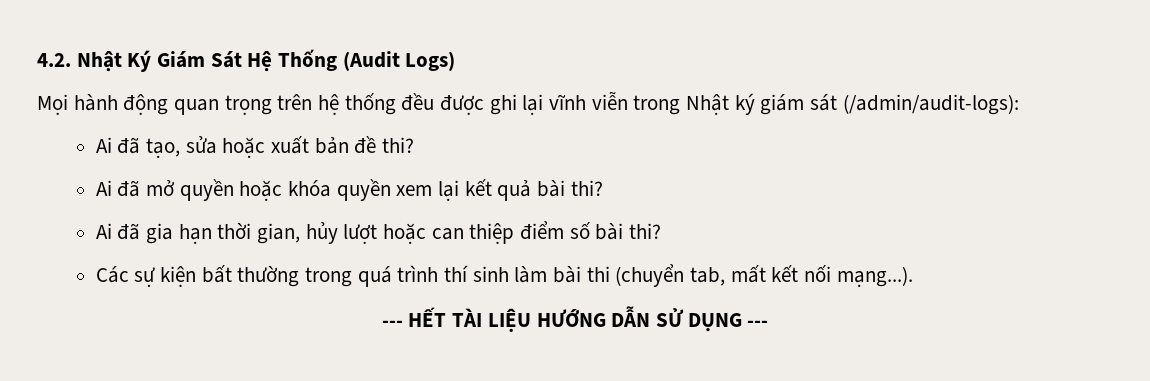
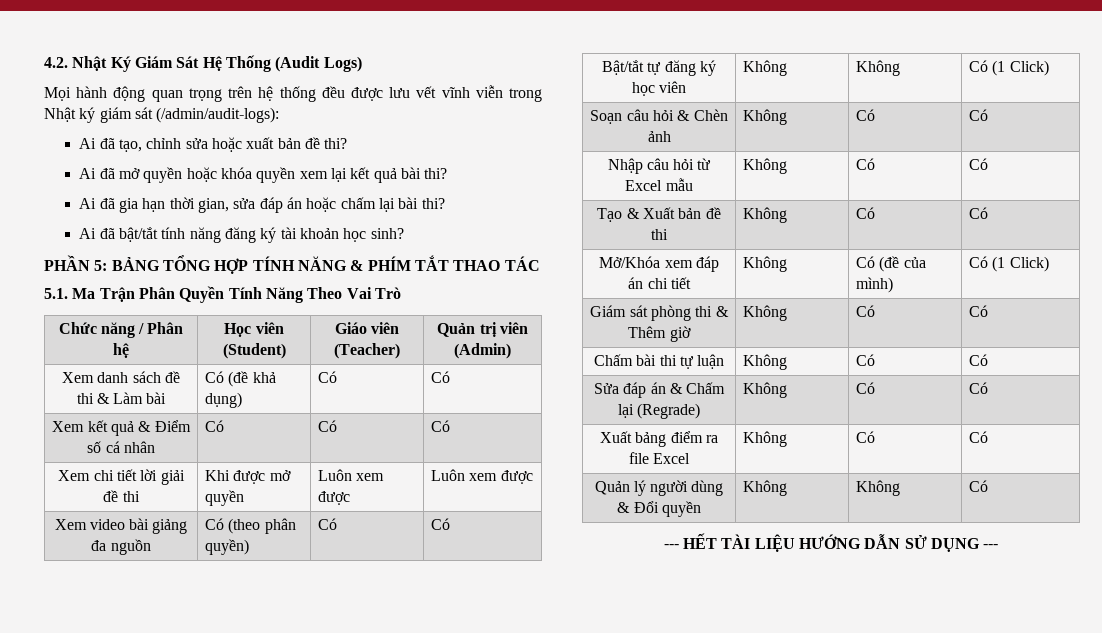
- Mọi hành động quan trọng trên hệ thống đều được ghi lại vĩnh viễn trong Nhật ký giám sát (/admin/audit-logs):
+ Mọi hành động quan trọng trên hệ thống đều được lưu vết vĩnh viễn trong Nhật ký giám sát (/admin/audit-logs):
- Ai đã tạo, sửa hoặc xuất bản đề thi?
+ Ai đã tạo, chỉnh sửa hoặc xuất bản đề thi?
- Ai đã gia hạn thời gian, hủy lượt hoặc can thiệp điểm số bài thi?
- Các sự kiện bất thường trong quá trình thí sinh làm bài thi (chuyển tab, mất kết nối mạng...).
+ Ai đã gia hạn thời gian, sửa đáp án hoặc chấm lại bài thi?
+ Ai đã bật/tắt tính năng đăng ký tài khoản học sinh?
+ PHẦN 5: BẢNG TỔNG HỢP TÍNH NĂNG & PHÍM TẮT THAO TÁC
+ 5.1. Ma Trận Phân Quyền Tính Năng Theo Vai Trò
+ Chức năng / Phân hệ | Học viên (Student) | Giáo viên (Teacher) | Quản trị viên (Admin)
+ Xem danh sách đề thi & Làm bài | Có (đề khả dụng) | Có | Có
+ Xem kết quả & Điểm số cá nhân | Có | Có | Có
+ Xem chi tiết lời giải đề thi | Khi được mở quyền | Luôn xem được | Luôn xem được
+ Xem video bài giảng đa nguồn | Có (theo phân quyền) | Có | Có
+ Bật/tắt tự đăng ký học viên | Không | Không | Có (1 Click)
+ Soạn câu hỏi & Chèn ảnh | Không | Có | Có
+ Nhập câu hỏi từ Excel mẫu | Không | Có | Có
+ Tạo & Xuất bản đề thi | Không | Có | Có
+ Mở/Khóa xem đáp án chi tiết | Không | Có (đề của mình) | Có (1 Click)
+ Giám sát phòng thi & Thêm giờ | Không | Có | Có
+ Chấm bài thi tự luận | Không | Có | Có
+ Sửa đáp án & Chấm lại (Regrade) | Không | Có | Có
+ Xuất bảng điểm ra file Excel | Không | Có | Có
+ Quản lý người dùng & Đổi quyền | Không | Không | Có

